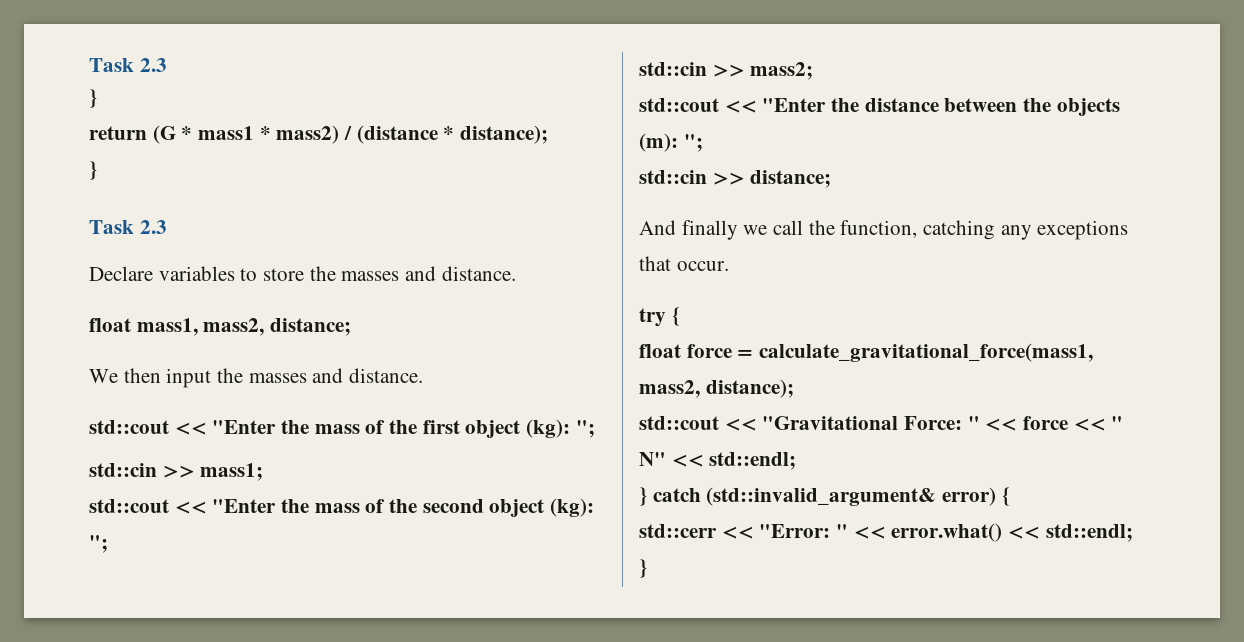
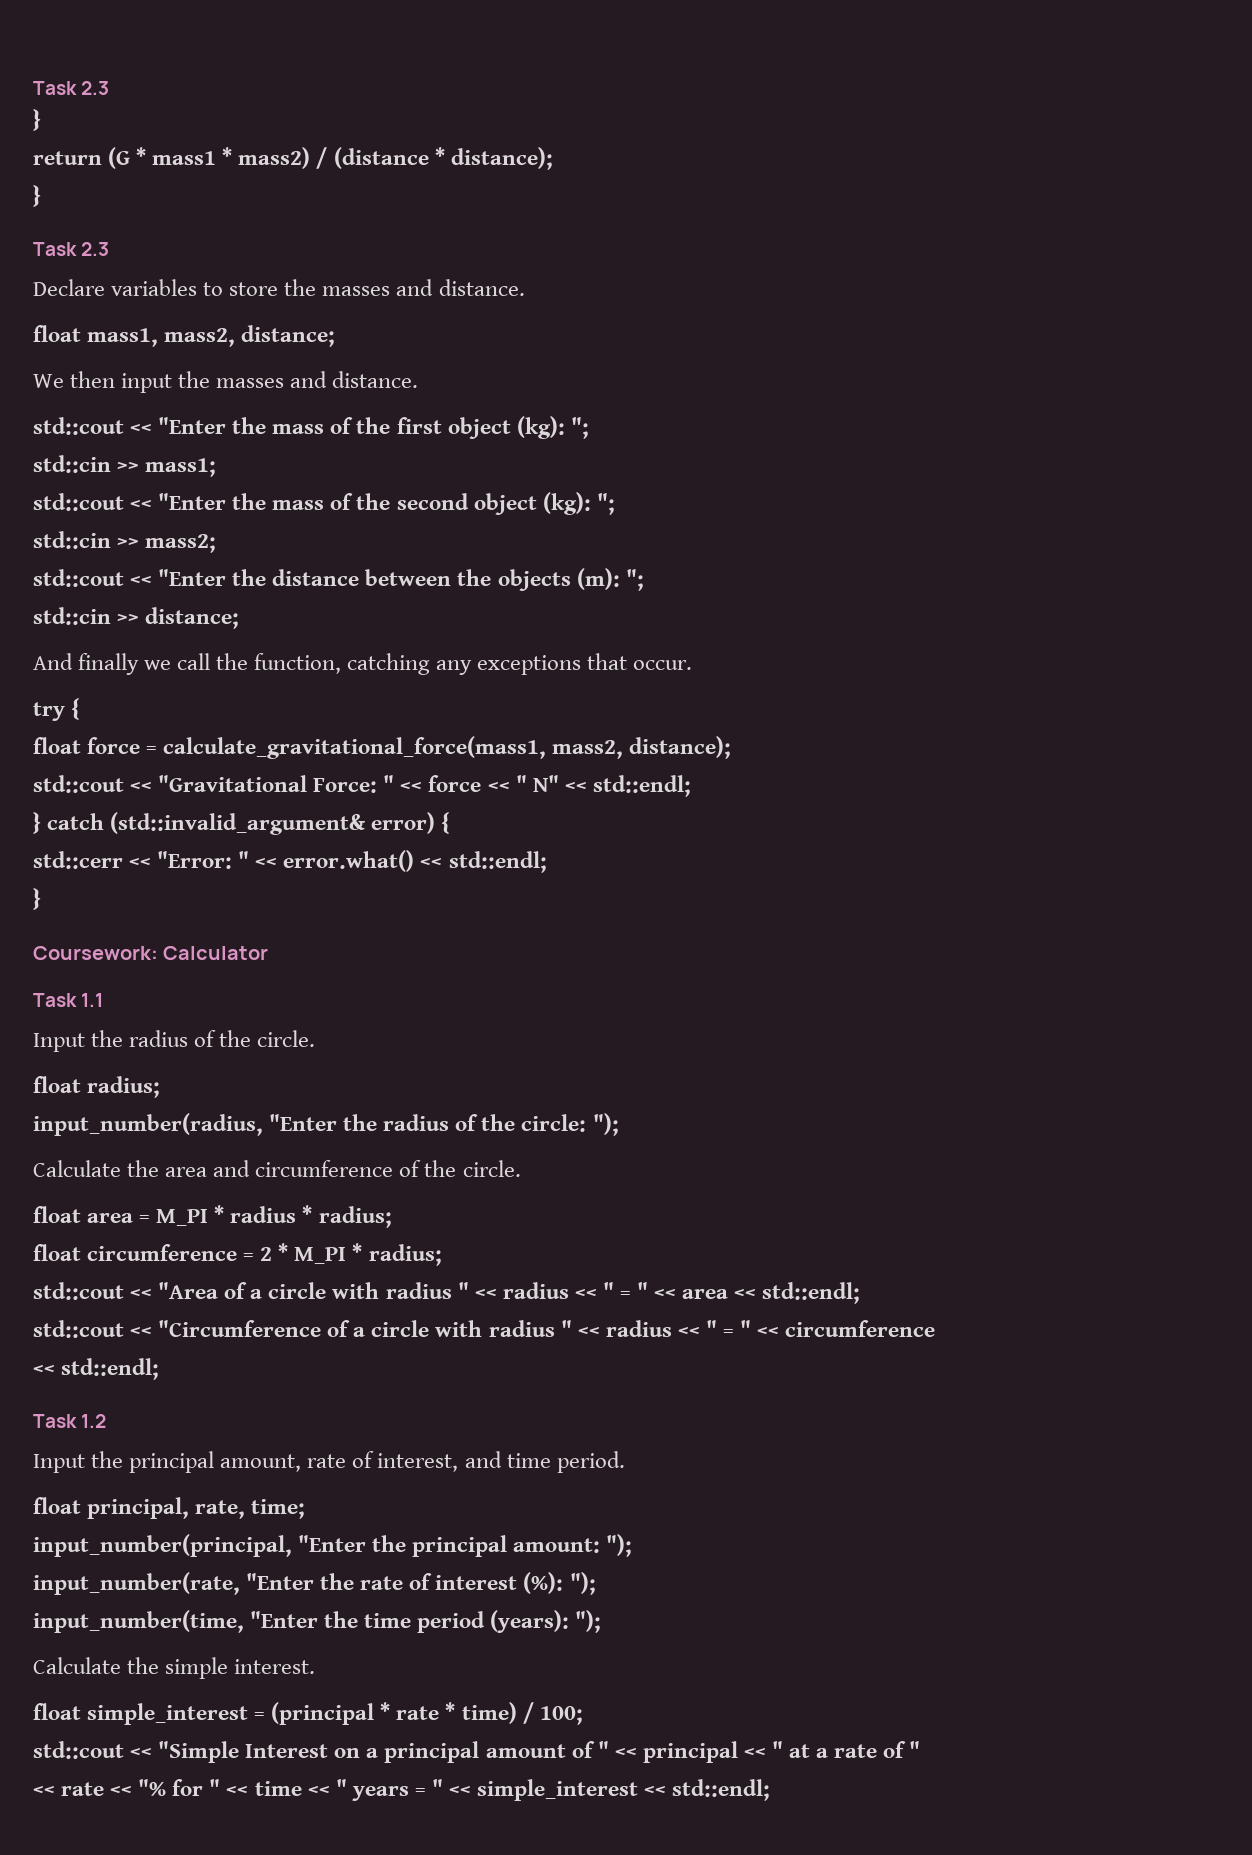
+ Coursework: Calculator
+ Task 1.1
+ Input the radius of the circle.
+ float radius;
+ input_number(radius, "Enter the radius of the circle: ");
+ Calculate the area and circumference of the circle.
+ float area = M_PI * radius * radius;
+ float circumference = 2 * M_PI * radius;
+ std::cout << "Area of a circle with radius " << radius << " = " << area << std::endl;
+ std::cout << "Circumference of a circle with radius " << radius << " = " << circumference
+ << std::endl;
+ Task 1.2
+ Input the principal amount, rate of interest, and time period.
+ float principal, rate, time;
+ input_number(principal, "Enter the principal amount: ");
+ input_number(rate, "Enter the rate of interest (%): ");
+ input_number(time, "Enter the time period (years): ");
+ Calculate the simple interest.
+ float simple_interest = (principal * rate * time) / 100;
+ std::cout << "Simple Interest on a principal amount of " << principal << " at a rate of "
+ << rate << "% for " << time << " years = " << simple_interest << std::endl;

